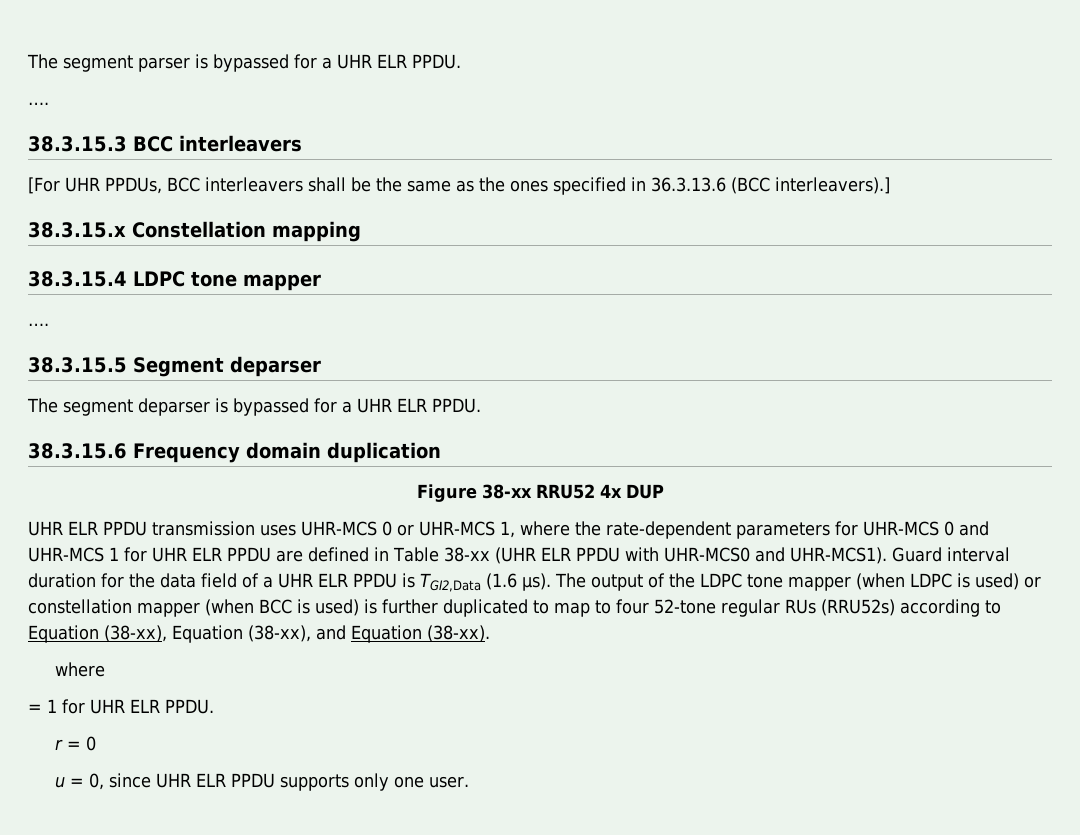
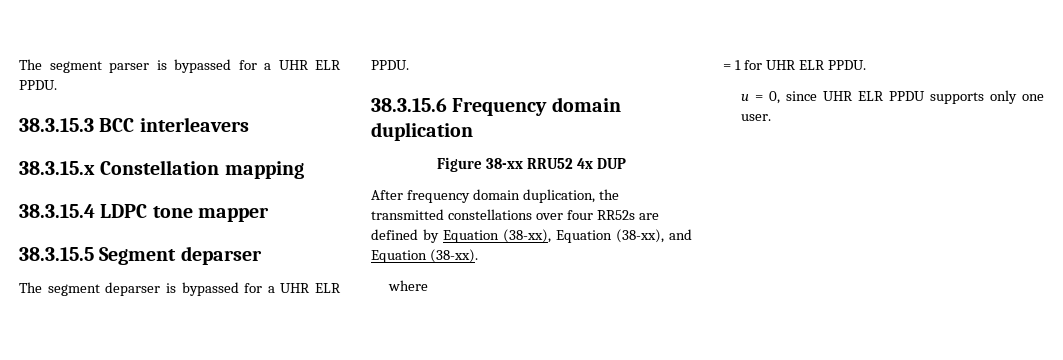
  The segment parser is bypassed for a UHR ELR PPDU.
- ….
- [For UHR PPDUs, BCC interleavers shall be the same as the ones specified in 36.3.13.6 (BCC interleavers).]
  38.3.15.4 LDPC tone mapper
- ….
- UHR ELR PPDU transmission uses UHR-MCS 0 or UHR-MCS 1, where the rate-dependent parameters for UHR-MCS 0 and UHR-MCS 1 for UHR ELR PPDU are defined in Table 38-xx (UHR ELR PPDU with UHR-MCS0 and UHR-MCS1). Guard interval duration for the data field of a UHR ELR PPDU is TGI2,Data (1.6 μs). The output of the LDPC tone mapper (when LDPC is used) or constellation mapper (when BCC is used) is further duplicated to map to four 52-tone regular RUs (RRU52s) according to Equation (38-xx), Equation (38-xx), and Equation (38-xx).
+ After frequency domain duplication, the transmitted constellations over four RR52s are defined by Equation (38-xx), Equation (38-xx), and Equation (38-xx).
- r = 0

